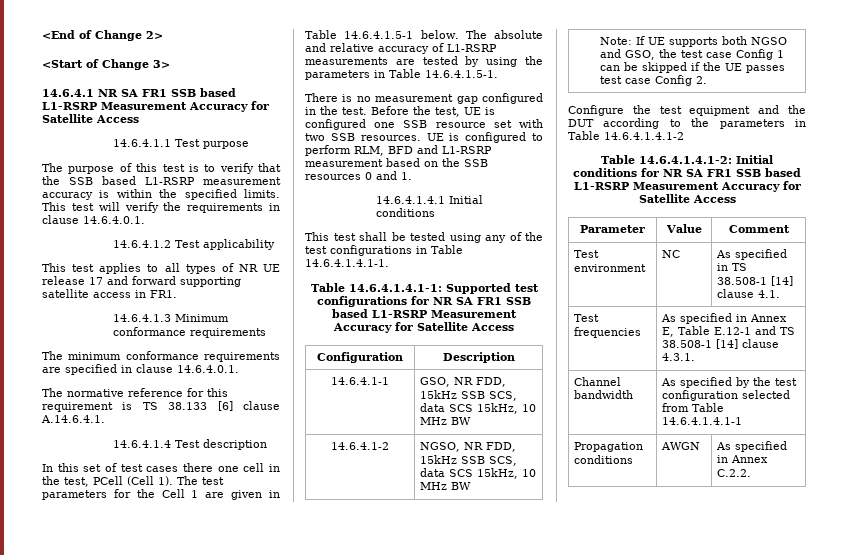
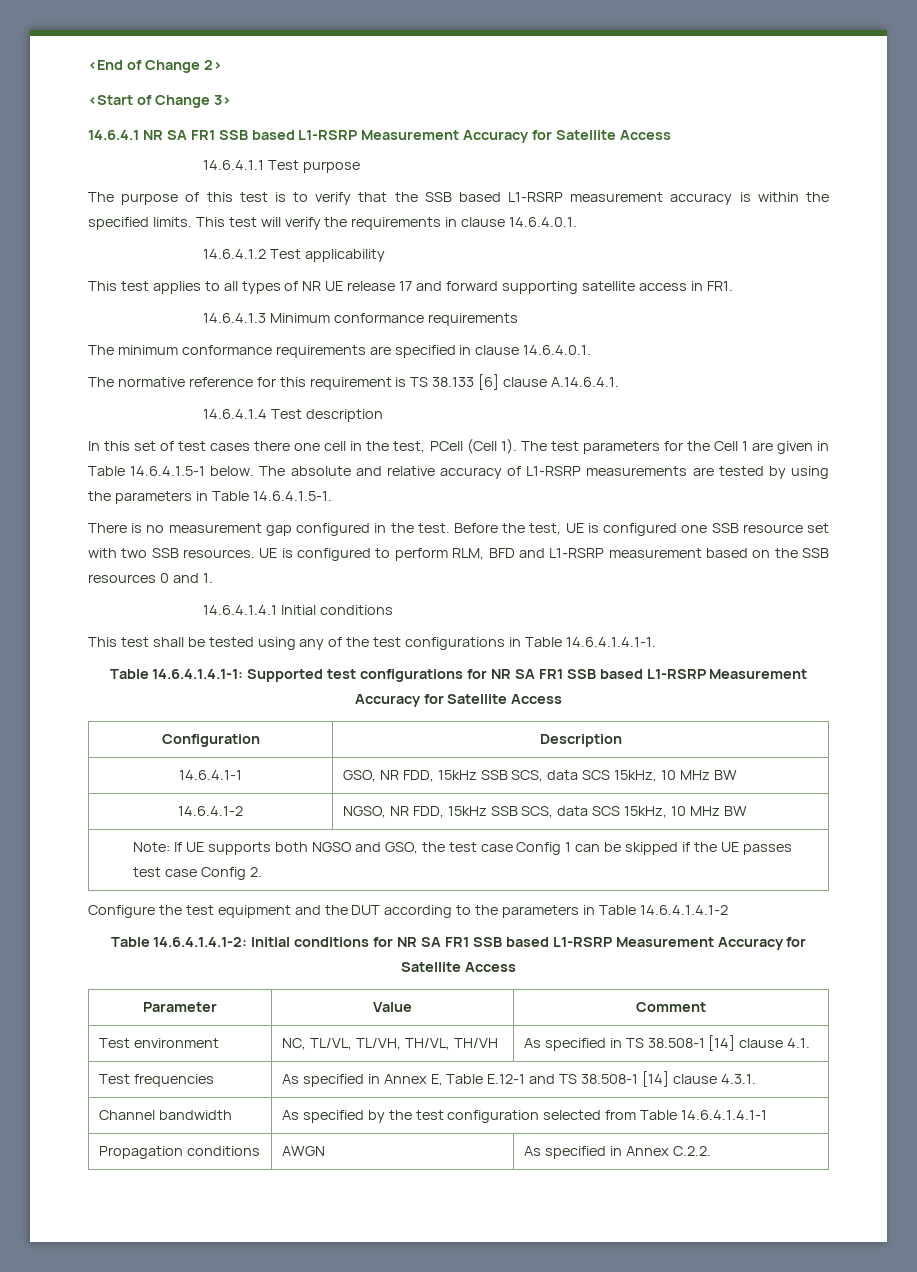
- Test environment | NC | As specified in TS 38.508-1 [14] clause 4.1.
+ Test environment | NC, TL/VL, TL/VH, TH/VL, TH/VH | As specified in TS 38.508-1 [14] clause 4.1.

